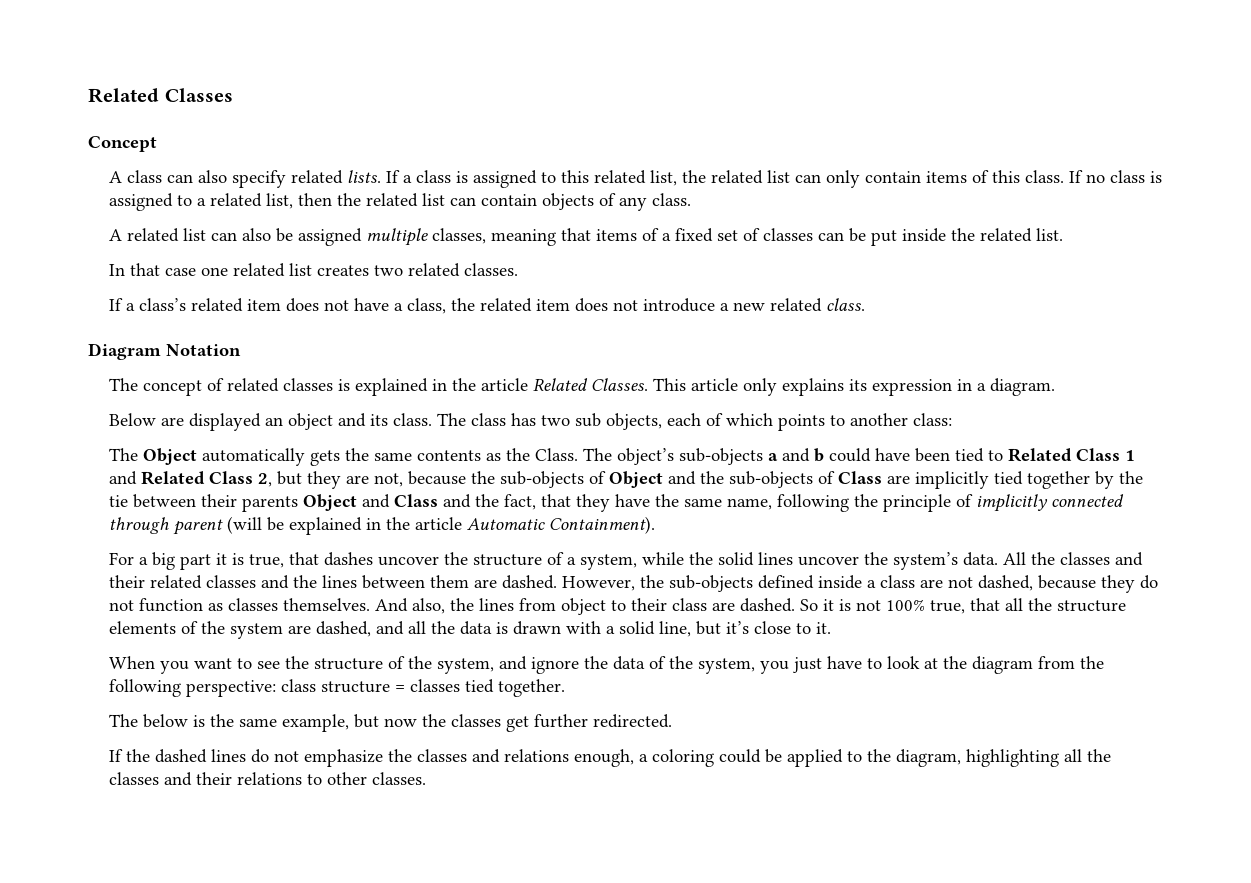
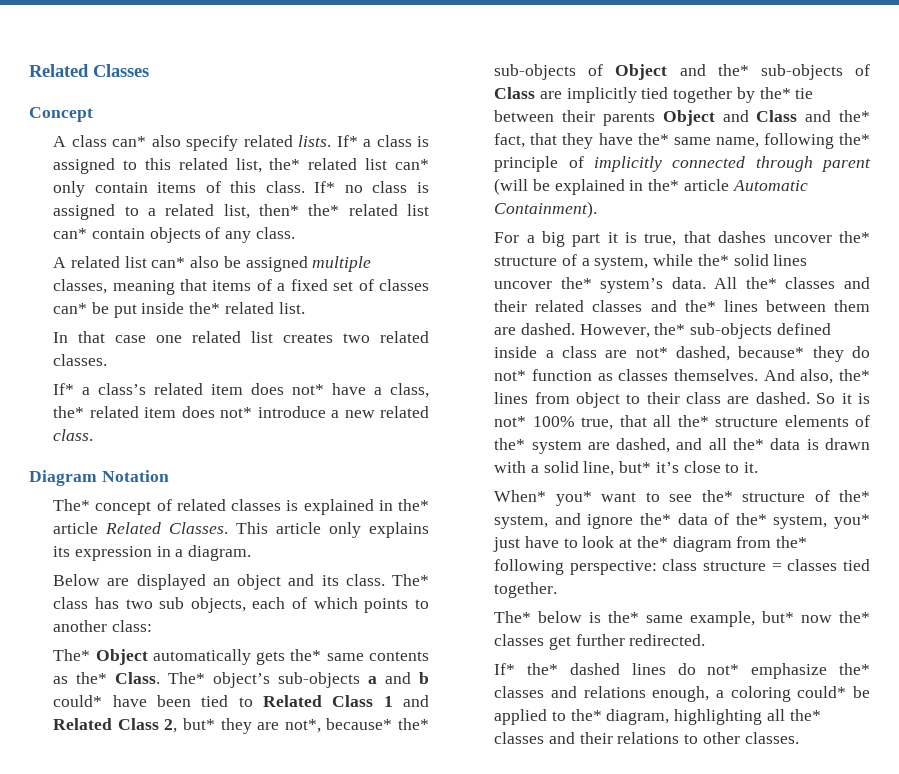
- A class can also specify related lists.
+ A class can* also specify related lists.
- If a class is assigned to this related list, the related list can only contain items of this class.
+ If* a class is assigned to this related list, the* related list can* only contain items of this class.
- If no class is assigned to a related list, then the related list can contain objects of any class.
+ If* no class is assigned to a related list, then* the* related list can* contain objects of any class.
- A related list can also be assigned multiple classes, meaning that items of a fixed set of classes can be put inside the related list.
+ A related list can* also be assigned multiple classes, meaning that items of a fixed set of classes can* be put inside the* related list.
- If a class’s related item does not have a class, the related item does not introduce a new related class.
+ If* a class’s related item does not* have a class, the* related item does not* introduce a new related class.
- The concept of related classes is explained in the article Related Classes.
+ The* concept of related classes is explained in the* article Related Classes.
- The class has two sub objects, each of which points to another class:
+ The* class has two sub objects, each of which points to another class:
- The Object automatically gets the same contents as the Class. The object’s sub-objects a and b could have been tied to Related Class 1 and Related Class 2, but they are not, because the sub-objects of Object and the sub-objects of Class are implicitly tied together by the tie between their parents Object and Class and the fact, that they have the same name, following the principle of implicitly connected through parent (will be explained in the article Automatic Containment).
+ The* Object automatically gets the* same contents as the* Class. The* object’s sub-objects a and b could* have been tied to Related Class 1 and Related Class 2, but* they are not*, because* the* sub-objects of Object and the* sub-objects of Class are implicitly tied together by the* tie between their parents Object and Class and the* fact, that they have the* same name, following the* principle of implicitly connected through parent (will be explained in the* article Automatic Containment).
- For a big part it is true, that dashes uncover the structure of a system, while the solid lines uncover the system’s data.
+ For a big part it is true, that dashes uncover the* structure of a system, while the* solid lines uncover the* system’s data.
- All the classes and their related classes and the lines between them are dashed.
+ All the* classes and their related classes and the* lines between them are dashed.
- However, the sub-objects defined inside a class are not dashed, because they do not function as classes themselves.
+ However, the* sub-objects defined inside a class are not* dashed, because* they do not* function as classes themselves.
- And also, the lines from object to their class are dashed.
+ And also, the* lines from object to their class are dashed.
- So it is not 100% true, that all the structure elements of the system are dashed, and all the data is drawn with a solid line, but it’s close to it.
+ So it is not* 100% true, that all the* structure elements of the* system are dashed, and all the* data is drawn with a solid line, but* it’s close to it.
- When you want to see the structure of the system, and ignore the data of the system, you just have to look at the diagram from the following perspective: class structure = classes tied together.
+ When* you* want to see the* structure of the* system, and ignore the* data of the* system, you* just have to look at the* diagram from the* following perspective: class structure = classes tied together.
- The below is the same example, but now the classes get further redirected.
+ The* below is the* same example, but* now the* classes get further redirected.
- If the dashed lines do not emphasize the classes and relations enough, a coloring could be applied to the diagram, highlighting all the classes and their relations to other classes.
+ If* the* dashed lines do not* emphasize the* classes and relations enough, a coloring could* be applied to the* diagram, highlighting all the* classes and their relations to other classes.

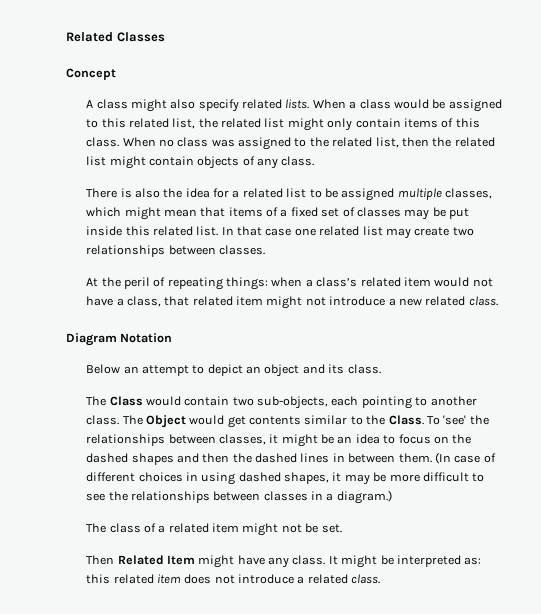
- A class can* also specify related lists.
+ A class might also specify related lists.
- If* a class is assigned to this related list, the* related list can* only contain items of this class.
+ When a class would be assigned to this related list, the related list might only contain items of this class.
- If* no class is assigned to a related list, then* the* related list can* contain objects of any class.
+ When no class was assigned to the related list, then the related list might contain objects of any class.
- A related list can* also be assigned multiple classes, meaning that items of a fixed set of classes can* be put inside the* related list.
- In that case one related list creates two related classes.
- If* a class’s related item does not* have a class, the* related item does not* introduce a new related class.
+ There is also the idea for a related list to be assigned multiple classes, which might mean that items of a fixed set of classes may be put inside this related list. In that case one related list may create two relationships between classes.
+ At the peril of repeating things: when a class’s related item would not have a class, that related item might not introduce a new related class.
- The* concept of related classes is explained in the* article Related Classes. This article only explains its expression in a diagram.
- Below are displayed an object and its class. The* class has two sub objects, each of which points to another class:
- The* Object automatically gets the* same contents as the* Class. The* object’s sub-objects a and b could* have been tied to Related Class 1 and Related Class 2, but* they are not*, because* the* sub-objects of Object and the* sub-objects of Class are implicitly tied together by the* tie between their parents Object and Class and the* fact, that they have the* same name, following the* principle of implicitly connected through parent (will be explained in the* article Automatic Containment).
- For a big part it is true, that dashes uncover the* structure of a system, while the* solid lines uncover the* system’s data. All the* classes and their related classes and the* lines between them are dashed. However, the* sub-objects defined inside a class are not* dashed, because* they do not* function as classes themselves. And also, the* lines from object to their class are dashed. So it is not* 100% true, that all the* structure elements of the* system are dashed, and all the* data is drawn with a solid line, but* it’s close to it.
- When* you* want to see the* structure of the* system, and ignore the* data of the* system, you* just have to look at the* diagram from the* following perspective: class structure = classes tied together.
- The* below is the* same example, but* now the* classes get further redirected.
- If* the* dashed lines do not* emphasize the* classes and relations enough, a coloring could* be applied to the* diagram, highlighting all the* classes and their relations to other classes.
+ Below an attempt to depict an object and its class.
+ The Class would contain two sub-objects, each pointing to another class. The Object would get contents similar to the Class. To 'see' the relationships between classes, it might be an idea to focus on the dashed shapes and then the dashed lines in between them. (In case of different choices in using dashed shapes, it may be more difficult to see the relationships between classes in a diagram.)
+ The class of a related item might not be set.
+ Then Related Item might have any class. It might be interpreted as: this related item does not introduce a related class.

